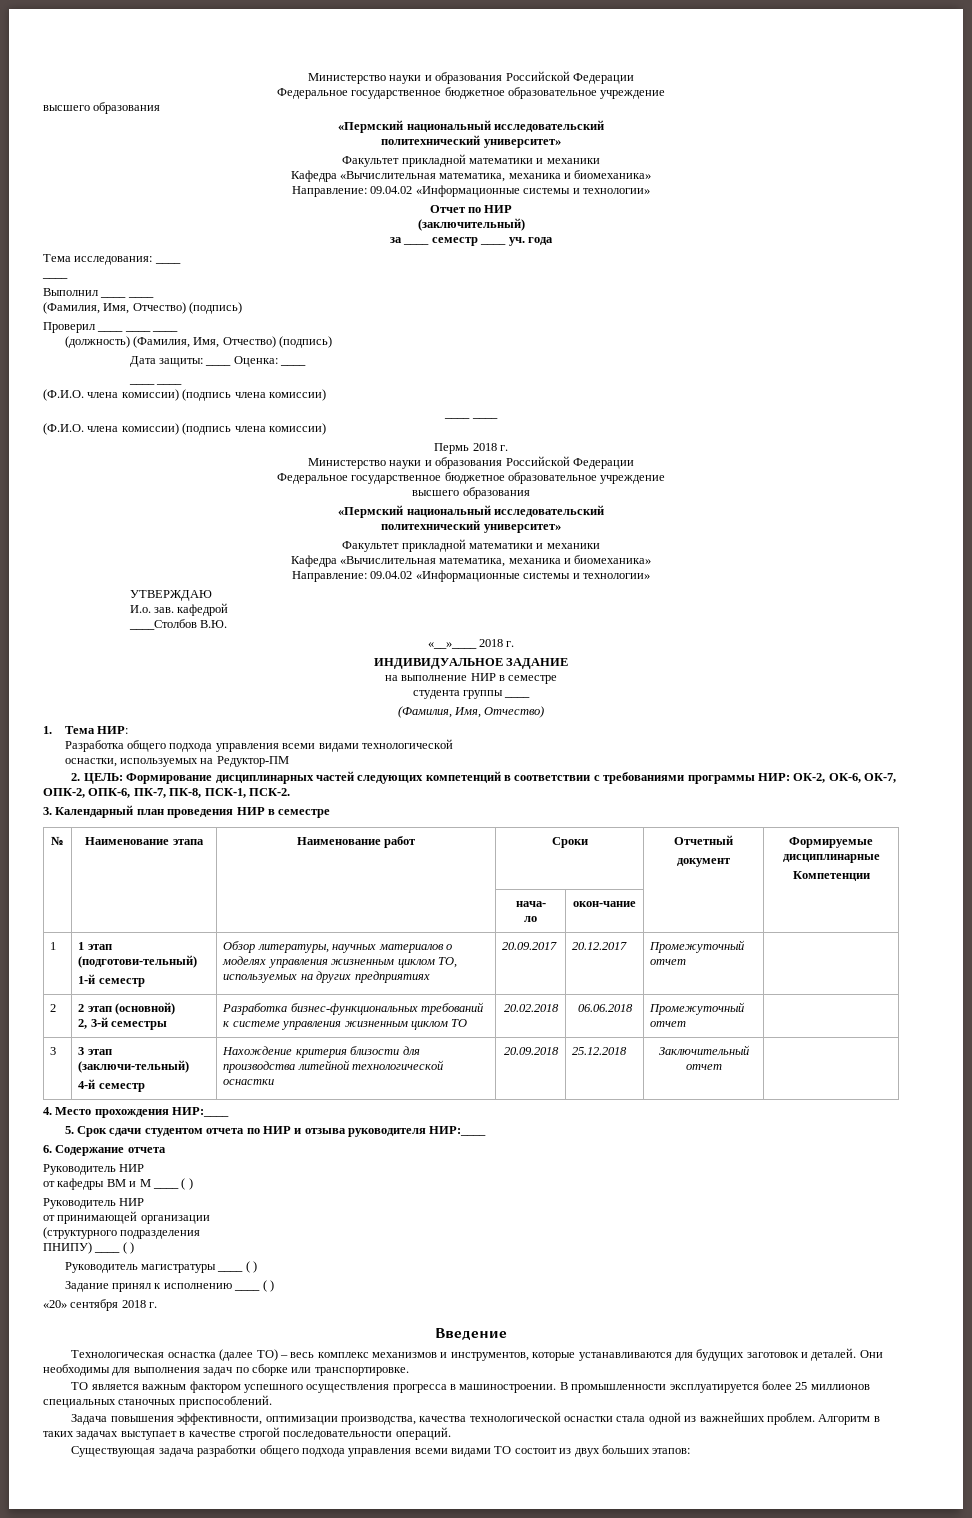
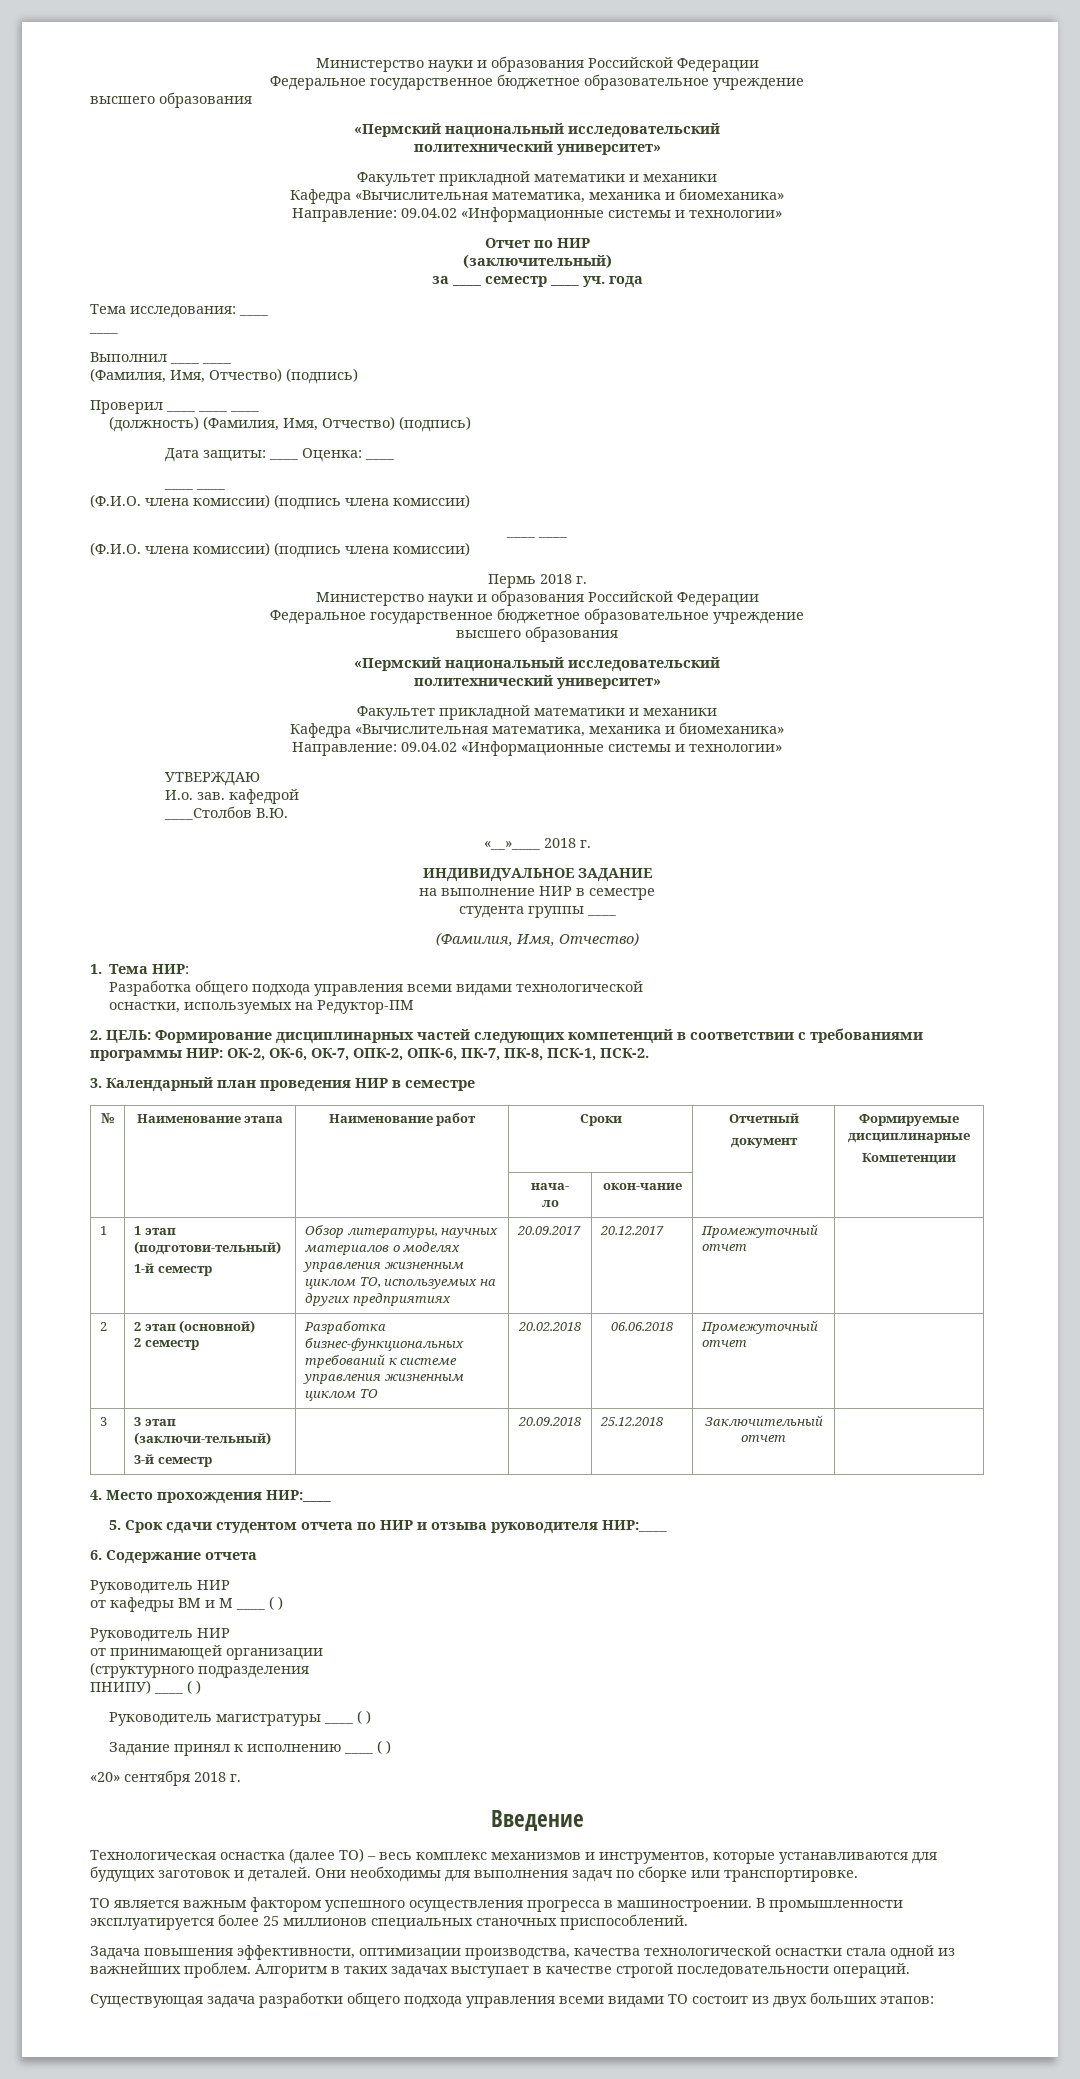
  2 | 2 этап (основной)
- 2, 3-й семестры | Разработка бизнес-функциональных требований к системе управления жизненным циклом ТО | 20.02.2018 | 06.06.2018 | Промежуточный отчет |
+ 2 семестр | Разработка бизнес-функциональных требований к системе управления жизненным циклом ТО | 20.02.2018 | 06.06.2018 | Промежуточный отчет |
  3 | 3 этап (заключи-тельный)
- 4-й семестр | Нахождение критерия близости для производства литейной технологической оснастки | 20.09.2018 | 25.12.2018 | Заключительный отчет |
+ 3-й семестр | | 20.09.2018 | 25.12.2018 | Заключительный отчет |

